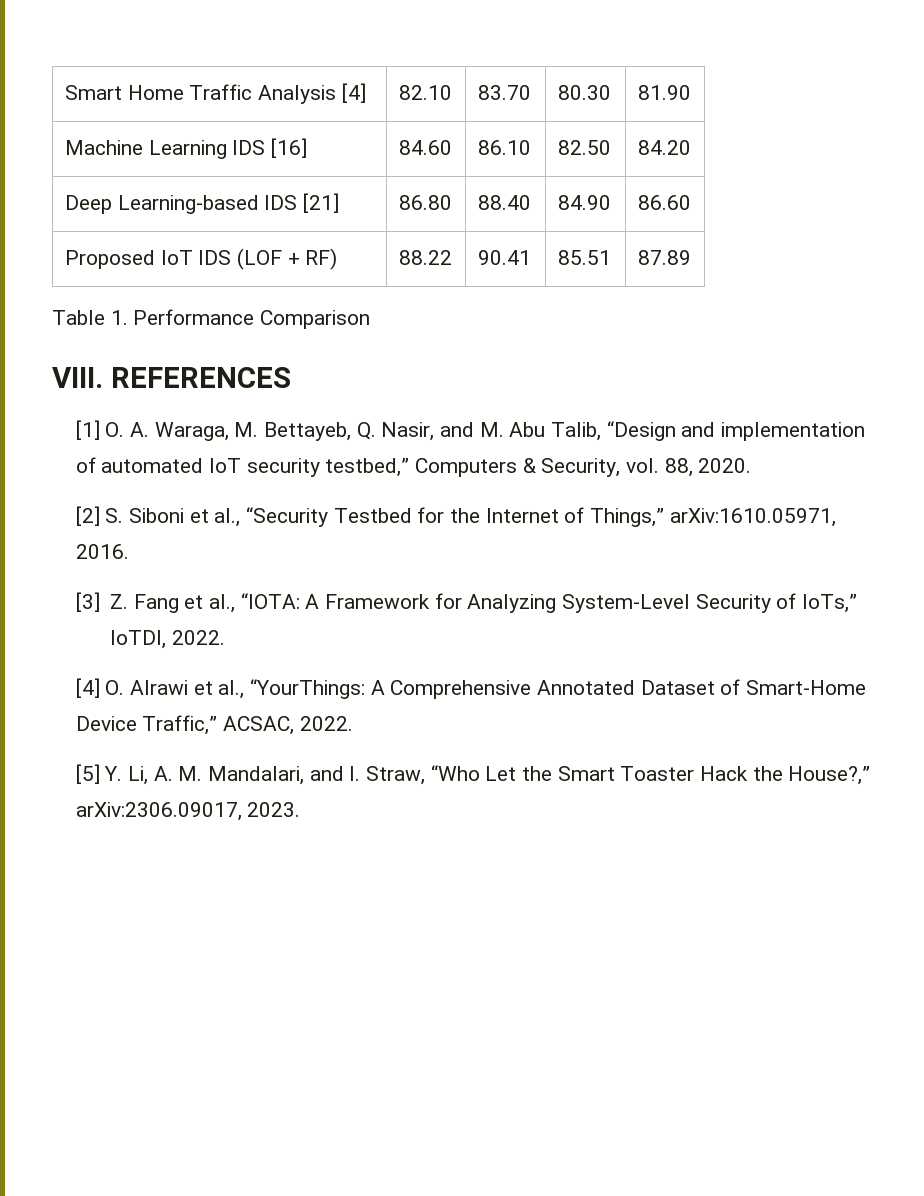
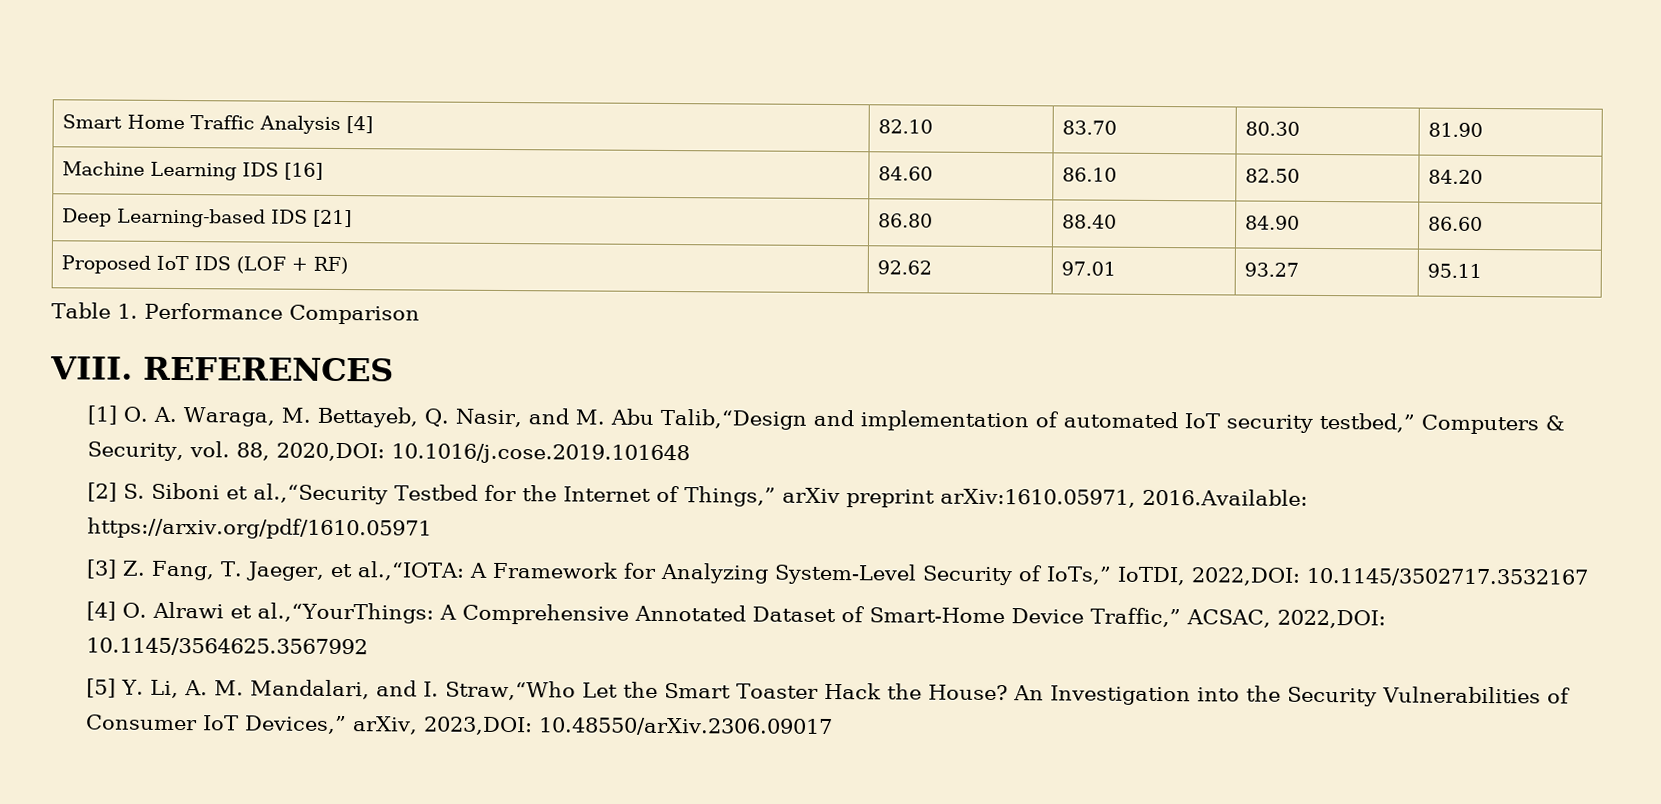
- Proposed IoT IDS (LOF + RF) | 88.22 | 90.41 | 85.51 | 87.89
+ Proposed IoT IDS (LOF + RF) | 92.62 | 97.01 | 93.27 | 95.11
- [1] O. A. Waraga, M. Bettayeb, Q. Nasir, and M. Abu Talib, “Design and implementation of automated IoT security testbed,” Computers & Security, vol. 88, 2020.
+ [1] O. A. Waraga, M. Bettayeb, Q. Nasir, and M. Abu Talib,“Design and implementation of automated IoT security testbed,” Computers & Security, vol. 88, 2020,DOI: 10.1016/j.cose.2019.101648
- [2] S. Siboni et al., “Security Testbed for the Internet of Things,” arXiv:1610.05971, 2016.
- [3] Z. Fang et al., “IOTA: A Framework for Analyzing System-Level Security of IoTs,” IoTDI, 2022.
+ [2] S. Siboni et al.,“Security Testbed for the Internet of Things,” arXiv preprint arXiv:1610.05971, 2016.Available: https://arxiv.org/pdf/1610.05971
+ [3] Z. Fang, T. Jaeger, et al.,“IOTA: A Framework for Analyzing System-Level Security of IoTs,” IoTDI, 2022,DOI: 10.1145/3502717.3532167
- [4] O. Alrawi et al., “YourThings: A Comprehensive Annotated Dataset of Smart-Home Device Traffic,” ACSAC, 2022.
+ [4] O. Alrawi et al.,“YourThings: A Comprehensive Annotated Dataset of Smart-Home Device Traffic,” ACSAC, 2022,DOI: 10.1145/3564625.3567992
- [5] Y. Li, A. M. Mandalari, and I. Straw, “Who Let the Smart Toaster Hack the House?,” arXiv:2306.09017, 2023.
+ [5] Y. Li, A. M. Mandalari, and I. Straw,“Who Let the Smart Toaster Hack the House? An Investigation into the Security Vulnerabilities of Consumer IoT Devices,” arXiv, 2023,DOI: 10.48550/arXiv.2306.09017

